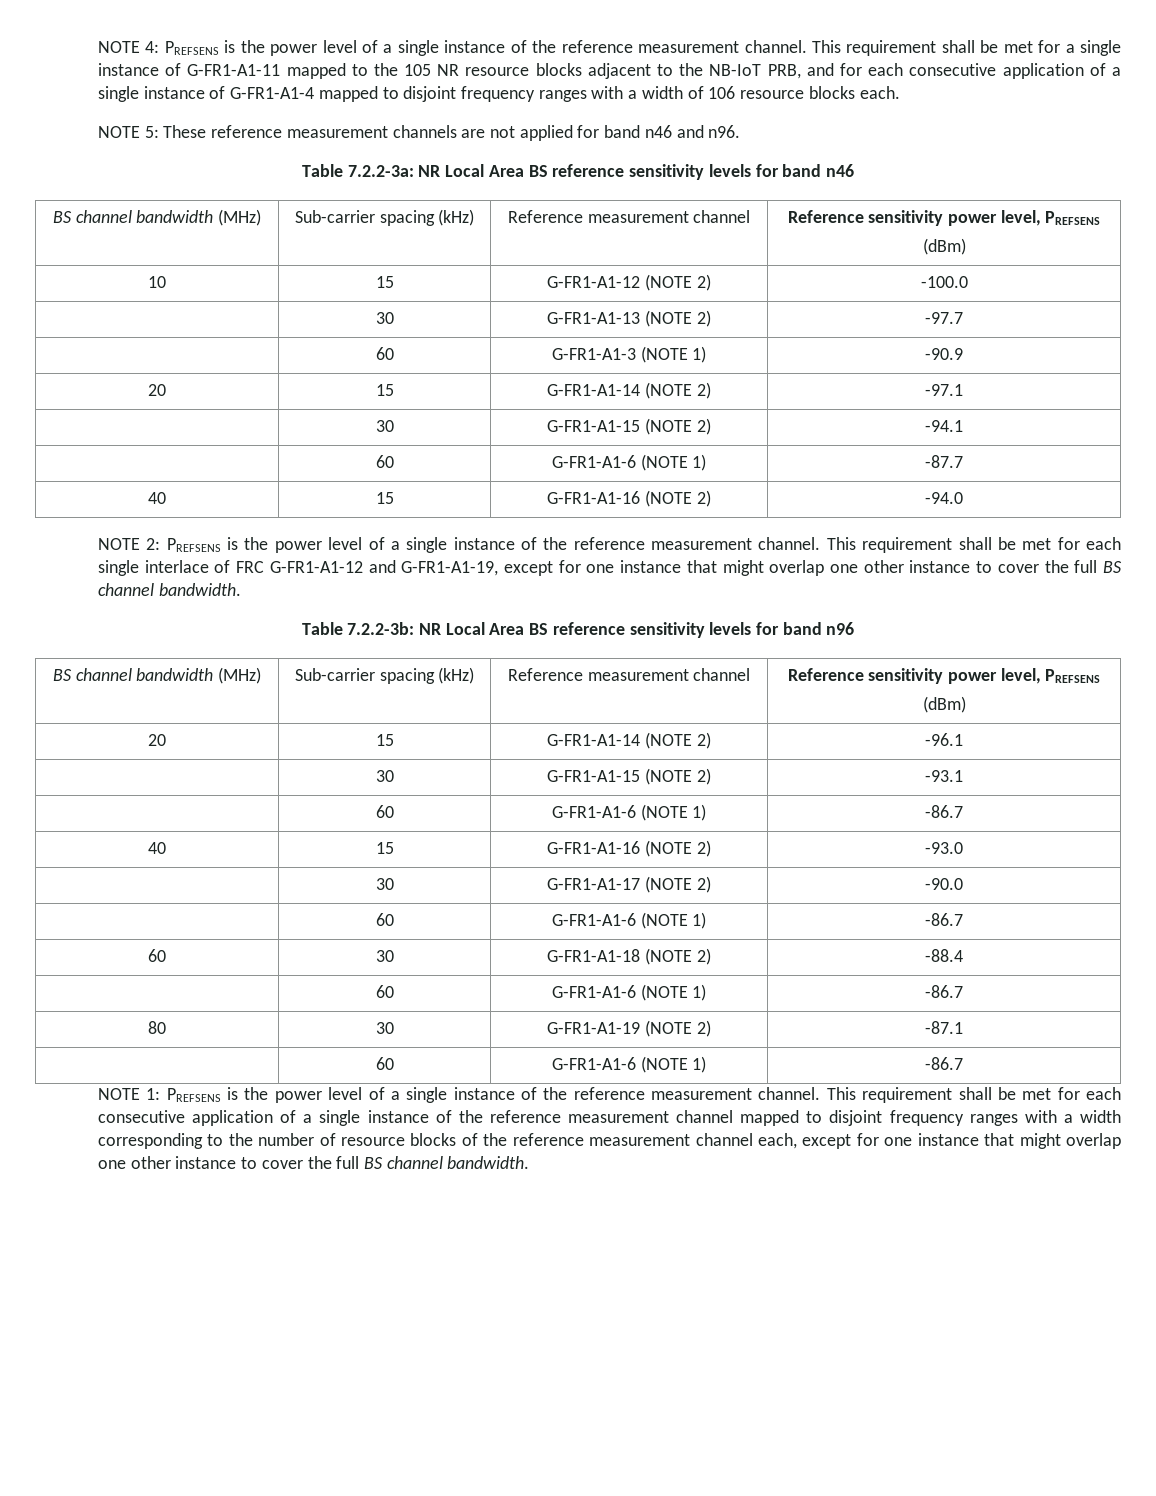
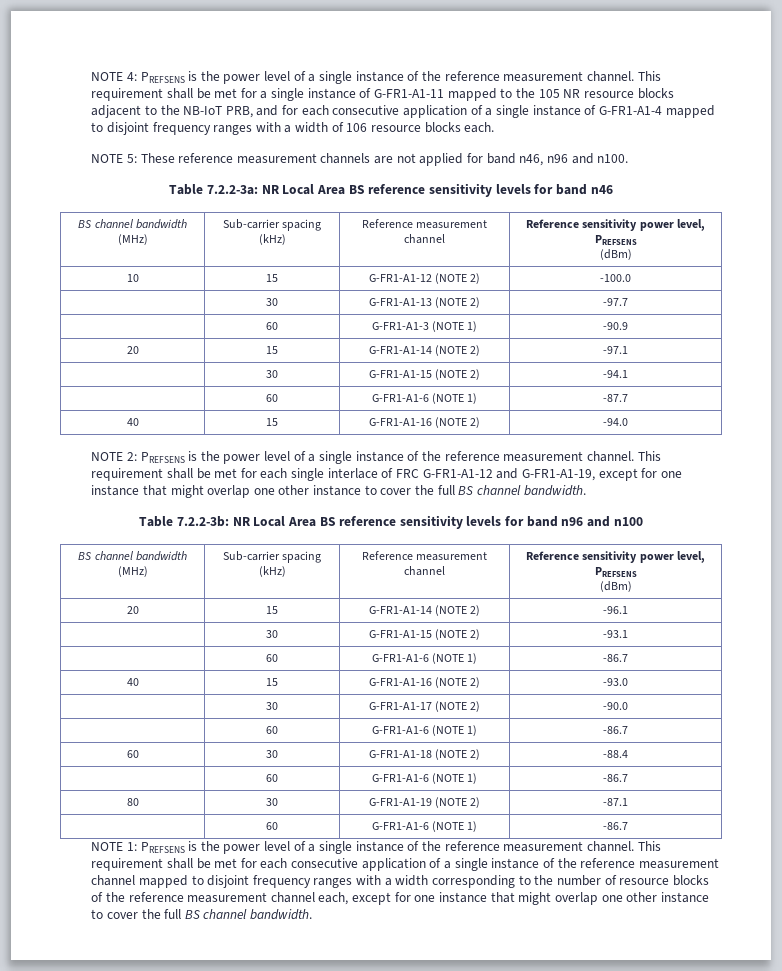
- NOTE 5: These reference measurement channels are not applied for band n46 and n96.
+ NOTE 5: These reference measurement channels are not applied for band n46, n96 and n100.
- Table 7.2.2-3b: NR Local Area BS reference sensitivity levels for band n96
+ Table 7.2.2-3b: NR Local Area BS reference sensitivity levels for band n96 and n100

